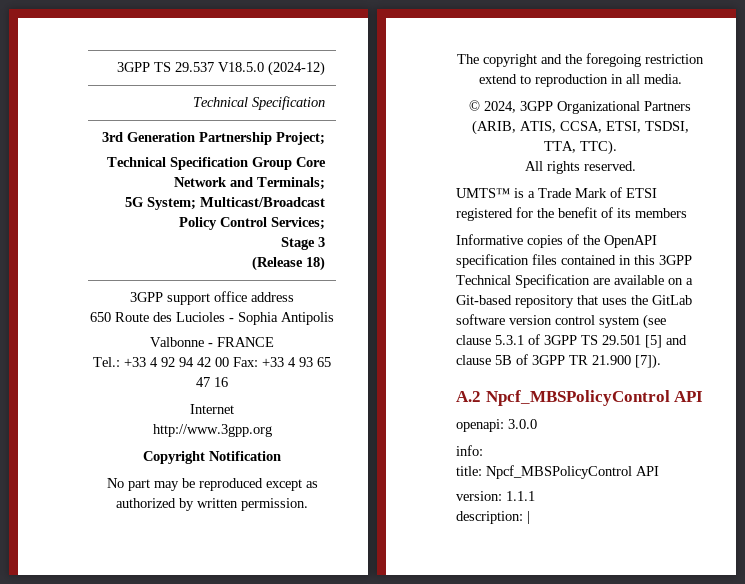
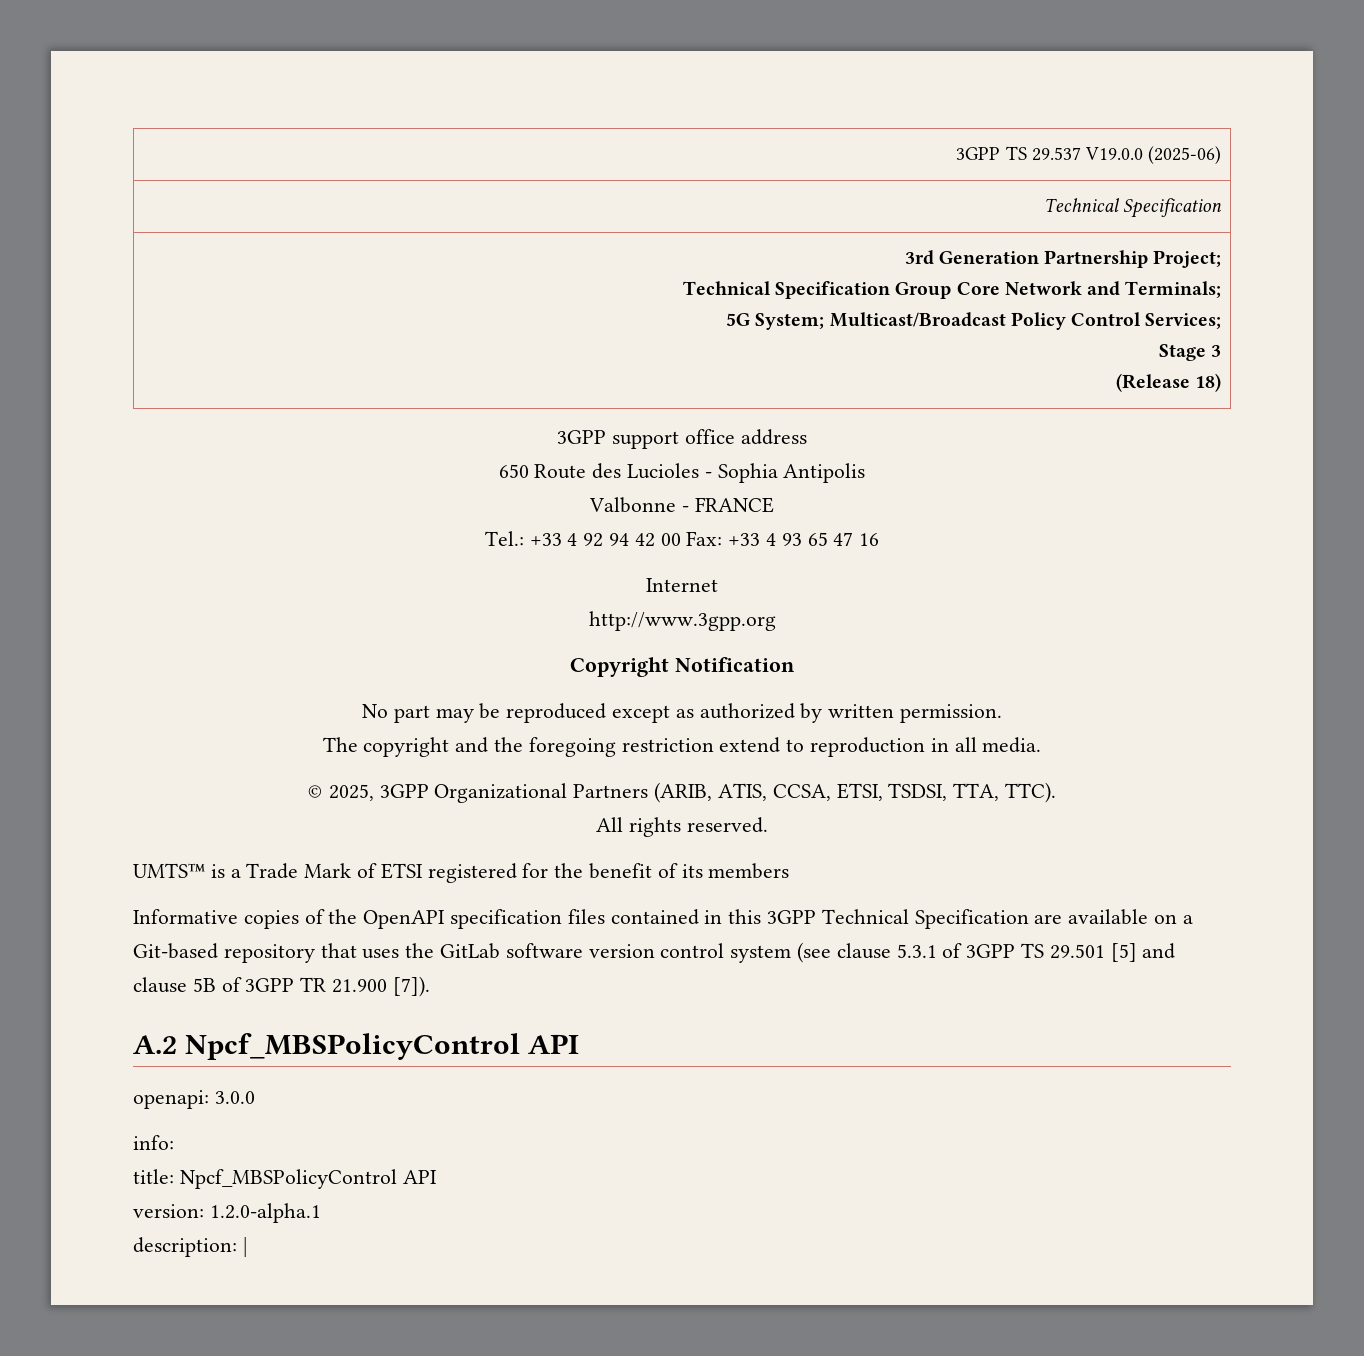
- 3GPP TS 29.537 V18.5.0 (2024-12)
+ 3GPP TS 29.537 V19.0.0 (2025-06)
- © 2024, 3GPP Organizational Partners (ARIB, ATIS, CCSA, ETSI, TSDSI, TTA, TTC).
+ © 2025, 3GPP Organizational Partners (ARIB, ATIS, CCSA, ETSI, TSDSI, TTA, TTC).
- version: 1.1.1
+ version: 1.2.0-alpha.1

